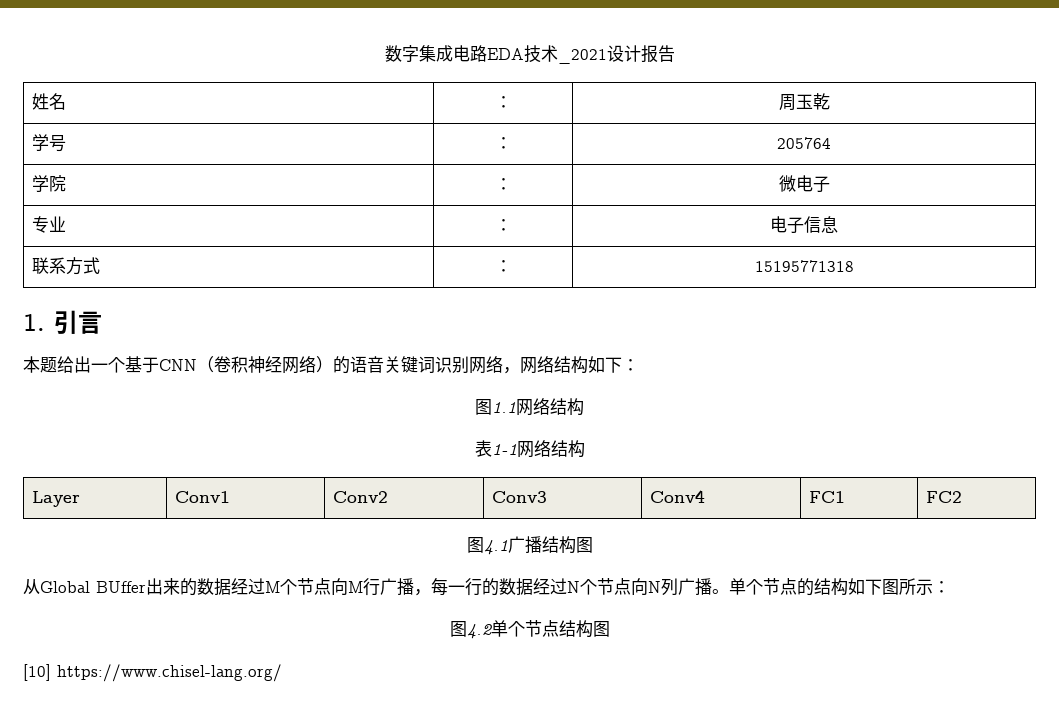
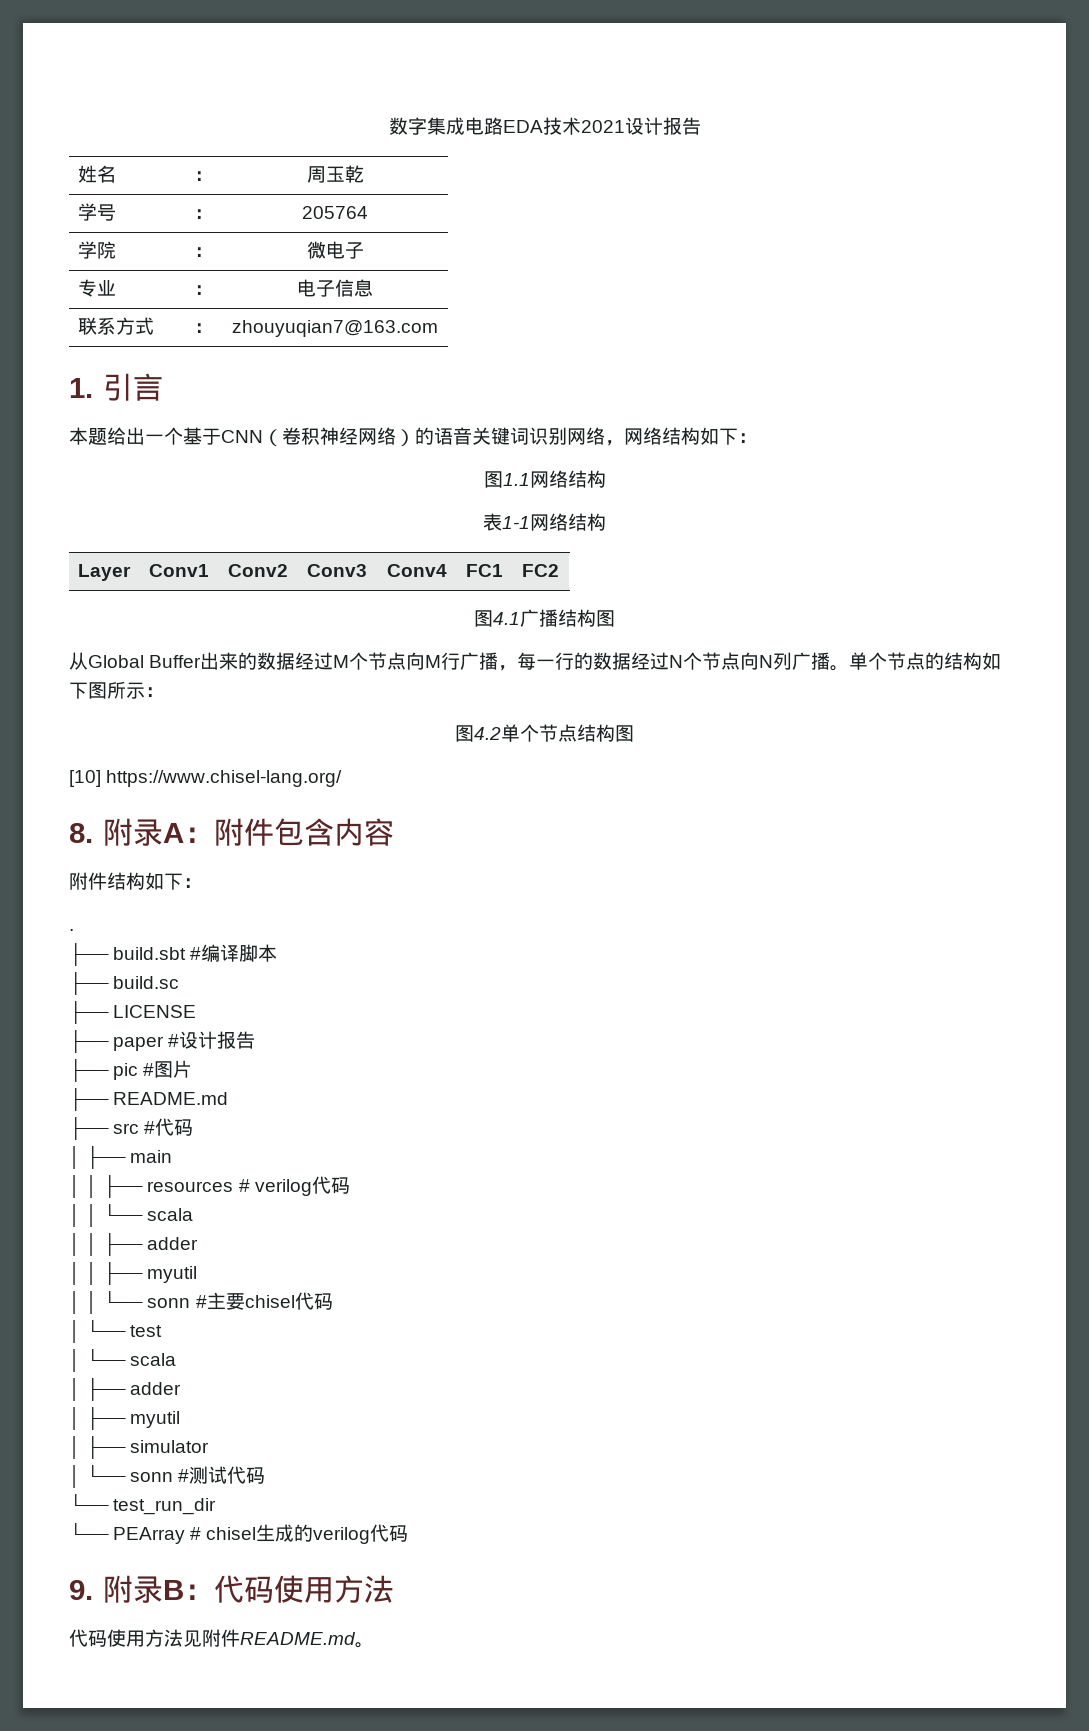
- 数字集成电路EDA技术_2021设计报告
+ 数字集成电路EDA技术2021设计报告
- 联系方式 | ： | 15195771318
+ 联系方式 | ： | zhouyuqian7@163.com
- 从Global BUffer出来的数据经过M个节点向M行广播，每一行的数据经过N个节点向N列广播。
+ 从Global Buffer出来的数据经过M个节点向M行广播，每一行的数据经过N个节点向N列广播。
+ 8.附录A：附件包含内容
+ 附件结构如下：
+ .
+ ├── build.sbt #编译脚本
+ ├── build.sc
+ ├── LICENSE
+ ├── paper #设计报告
+ ├── pic #图片
+ ├── README.md
+ ├── src #代码
+ │ ├── main
+ │ │ ├── resources # verilog代码
+ │ │ └── scala
+ │ │ ├── adder
+ │ │ ├── myutil
+ │ │ └── sonn #主要chisel代码
+ │ └── test
+ │ └── scala
+ │ ├── adder
+ │ ├── myutil
+ │ ├── simulator
+ │ └── sonn #测试代码
+ └── test_run_dir
+ └── PEArray # chisel生成的verilog代码
+ 9.附录B：代码使用方法
+ 代码使用方法见附件README.md。

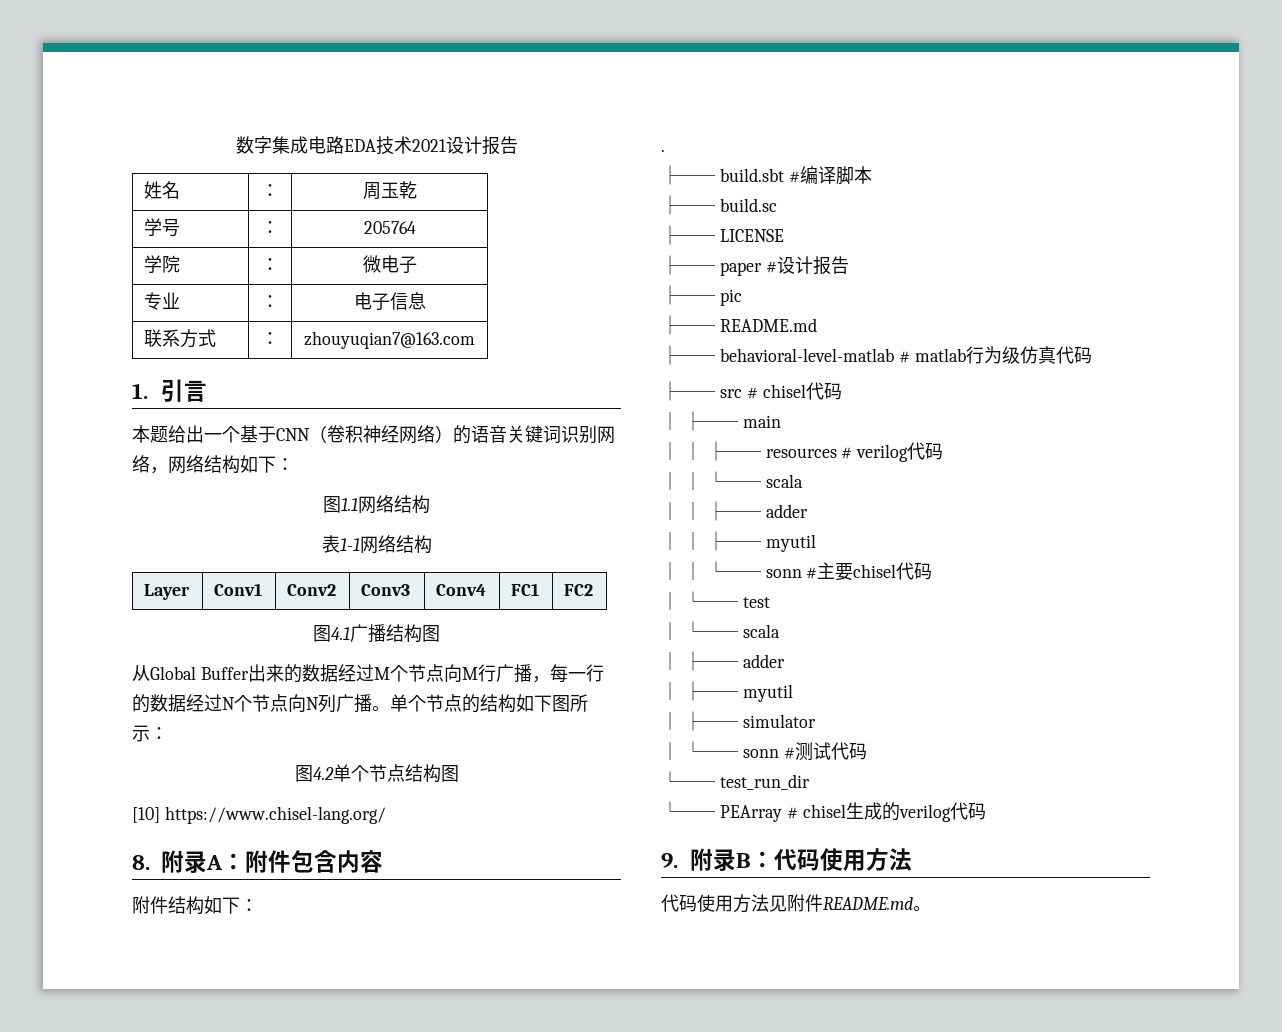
- ├── pic #图片
+ ├── pic
+ ├── behavioral-level-matlab # matlab行为级仿真代码
- ├── src #代码
+ ├── src # chisel代码

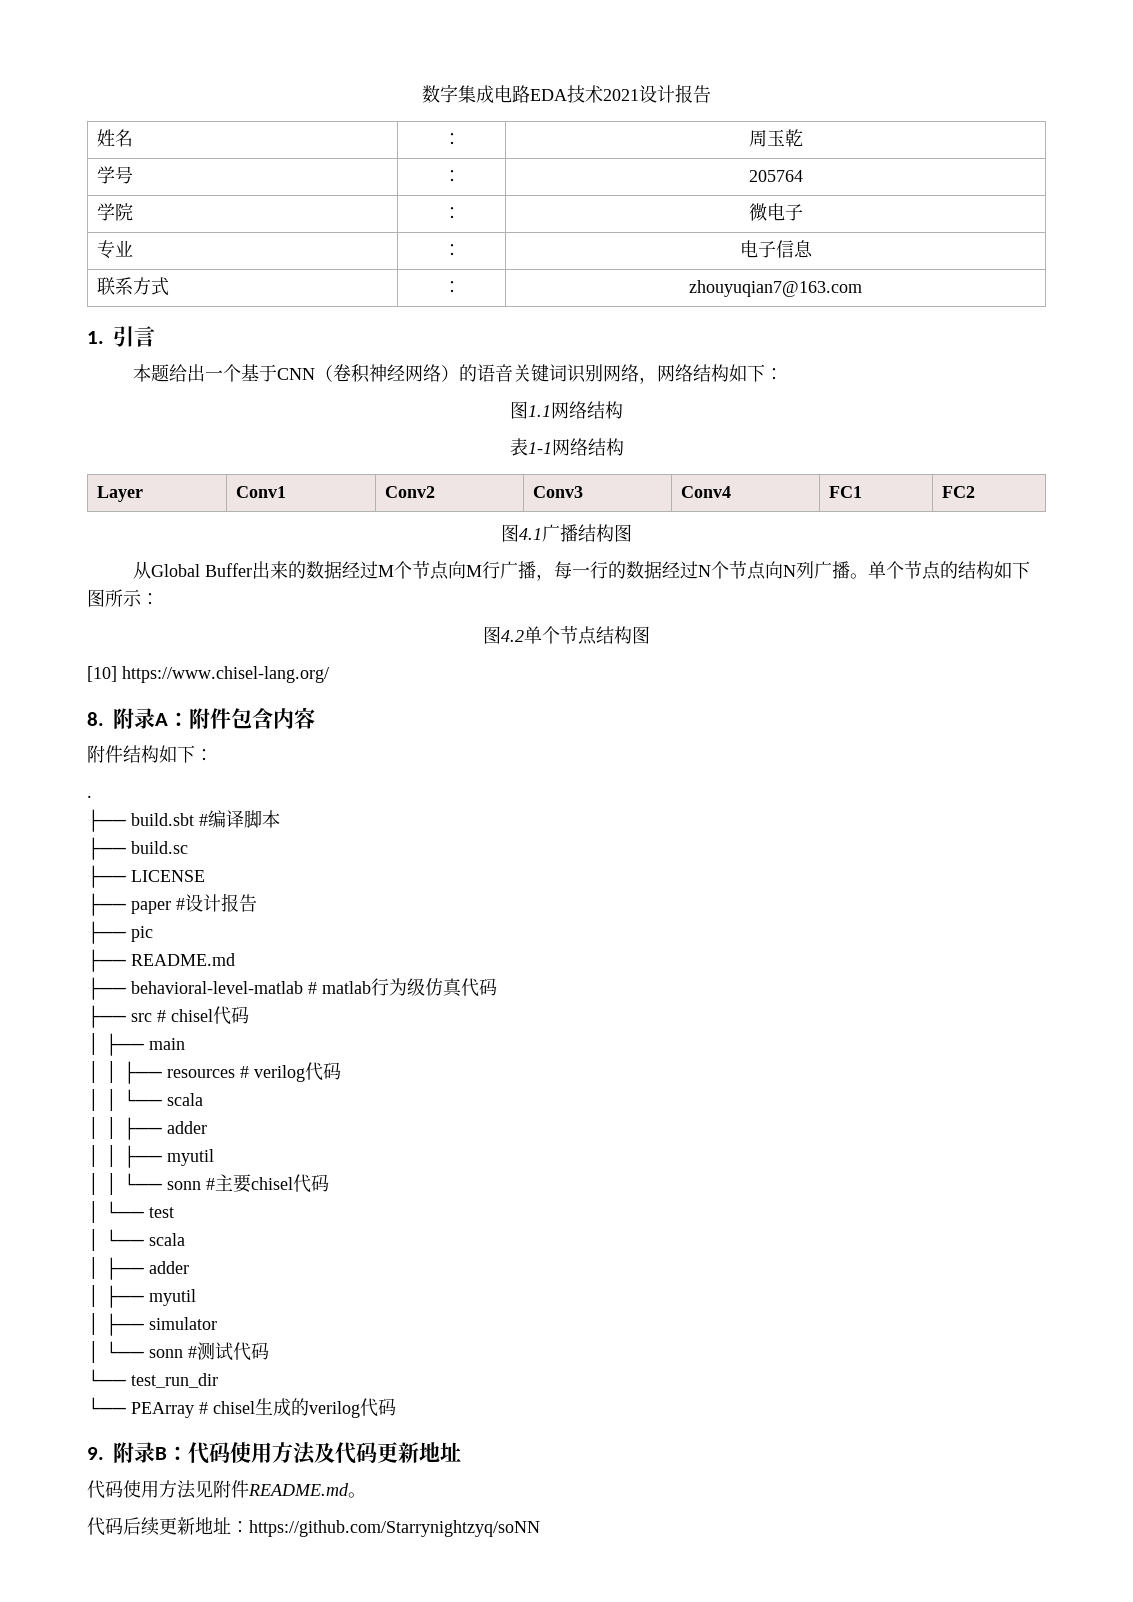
- 9.附录B：代码使用方法
+ 9.附录B：代码使用方法及代码更新地址
+ 代码后续更新地址：https://github.com/Starrynightzyq/soNN

